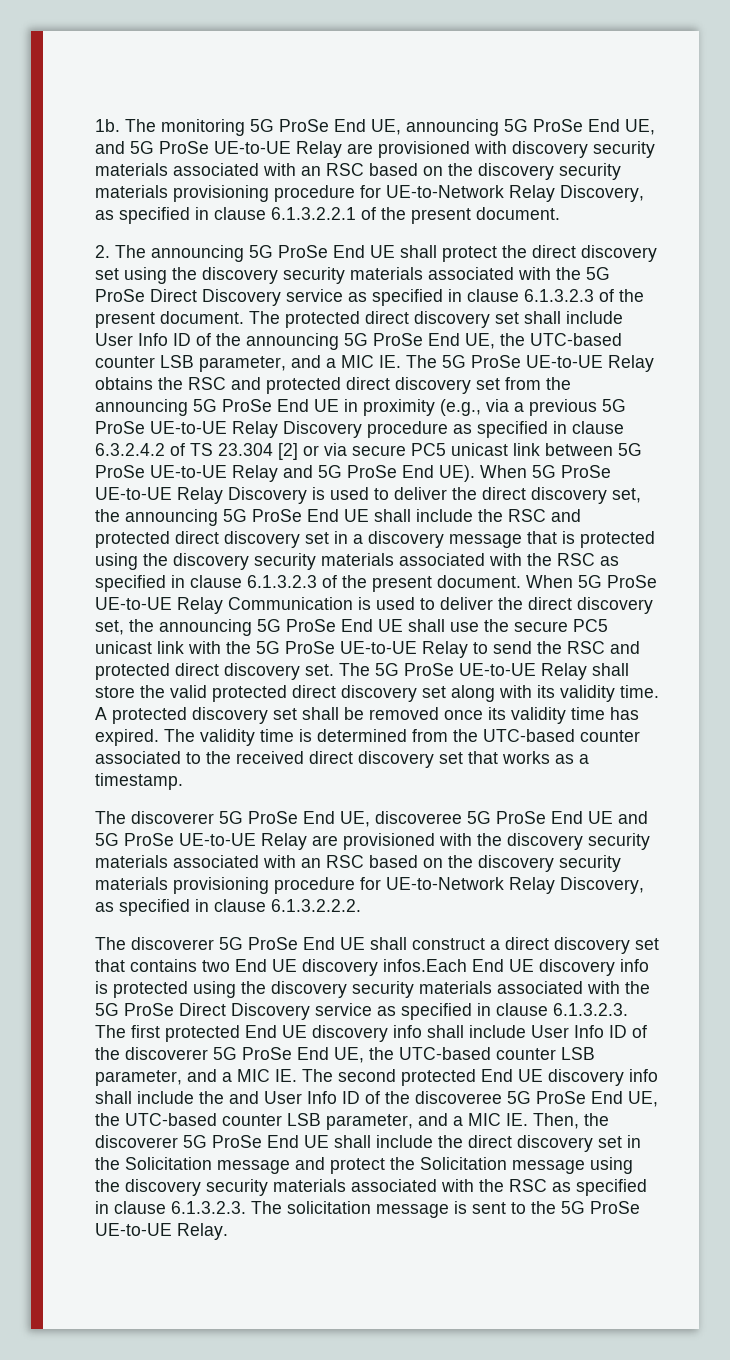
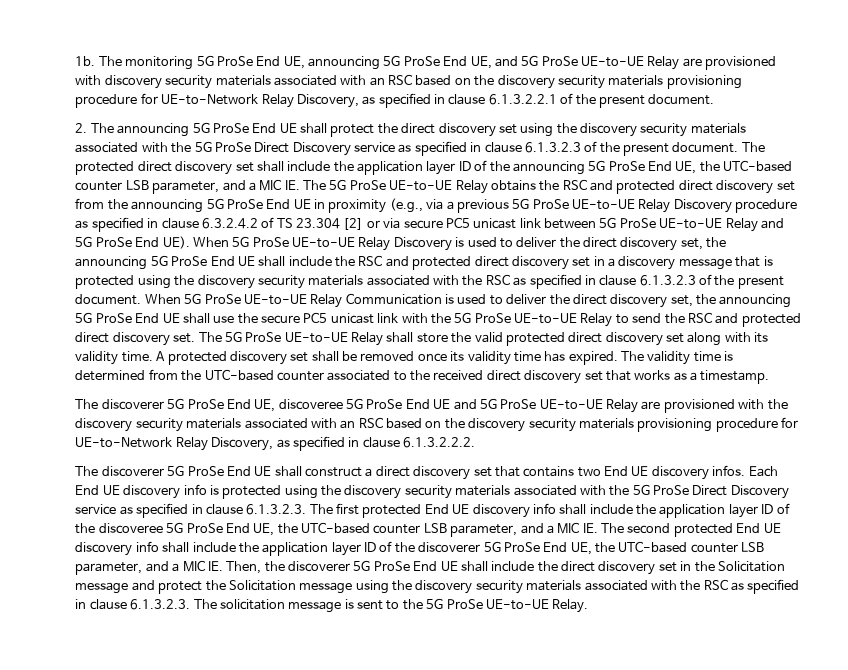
- The protected direct discovery set shall include User Info ID of the announcing 5G ProSe End UE, the UTC-based counter LSB parameter, and a MIC IE. The 5G ProSe UE-to-UE Relay obtains the RSC and protected direct discovery set from the announcing 5G ProSe End UE in proximity (e.g., via a previous 5G ProSe UE-to-UE Relay Discovery procedure as specified in clause 6.3.2.4.2 of TS 23.304 [2] or via secure PC5 unicast link between 5G ProSe UE-to-UE Relay and 5G ProSe End UE). When 5G ProSe UE-to-UE Relay Discovery is used to deliver the direct discovery set, the announcing 5G ProSe End UE shall include the RSC and protected direct discovery set in a discovery message that is protected using the discovery security materials associated with the RSC as specified in clause 6.1.3.2.3 of the present document.
+ The protected direct discovery set shall include the application layer ID of the announcing 5G ProSe End UE, the UTC-based counter LSB parameter, and a MIC IE. The 5G ProSe UE-to-UE Relay obtains the RSC and protected direct discovery set from the announcing 5G ProSe End UE in proximity (e.g., via a previous 5G ProSe UE-to-UE Relay Discovery procedure as specified in clause 6.3.2.4.2 of TS 23.304 [2] or via secure PC5 unicast link between 5G ProSe UE-to-UE Relay and 5G ProSe End UE). When 5G ProSe UE-to-UE Relay Discovery is used to deliver the direct discovery set, the announcing 5G ProSe End UE shall include the RSC and protected direct discovery set in a discovery message that is protected using the discovery security materials associated with the RSC as specified in clause 6.1.3.2.3 of the present document.
- The discoverer 5G ProSe End UE shall construct a direct discovery set that contains two End UE discovery infos.Each End UE discovery info is protected using the discovery security materials associated with the 5G ProSe Direct Discovery service as specified in clause 6.1.3.2.3. The first protected End UE discovery info shall include User Info ID of the discoverer 5G ProSe End UE, the UTC-based counter LSB parameter, and a MIC IE. The second protected End UE discovery info shall include the and User Info ID of the discoveree 5G ProSe End UE, the UTC-based counter LSB parameter, and a MIC IE. Then, the discoverer 5G ProSe End UE shall include the direct discovery set in the Solicitation message and protect the Solicitation message using the discovery security materials associated with the RSC as specified in clause 6.1.3.2.3. The solicitation message is sent to the 5G ProSe UE-to-UE Relay.
+ The discoverer 5G ProSe End UE shall construct a direct discovery set that contains two End UE discovery infos. Each End UE discovery info is protected using the discovery security materials associated with the 5G ProSe Direct Discovery service as specified in clause 6.1.3.2.3. The first protected End UE discovery info shall include the application layer ID of the discoveree 5G ProSe End UE, the UTC-based counter LSB parameter, and a MIC IE. The second protected End UE discovery info shall include the application layer ID of the discoverer 5G ProSe End UE, the UTC-based counter LSB parameter, and a MIC IE. Then, the discoverer 5G ProSe End UE shall include the direct discovery set in the Solicitation message and protect the Solicitation message using the discovery security materials associated with the RSC as specified in clause 6.1.3.2.3. The solicitation message is sent to the 5G ProSe UE-to-UE Relay.

